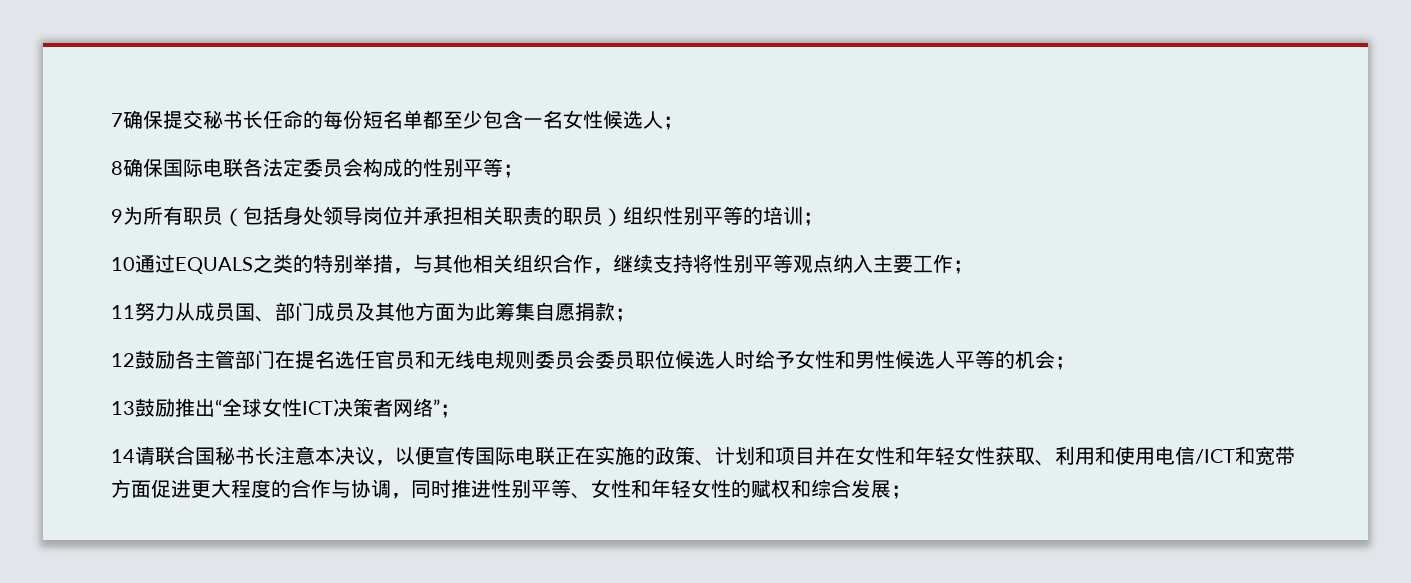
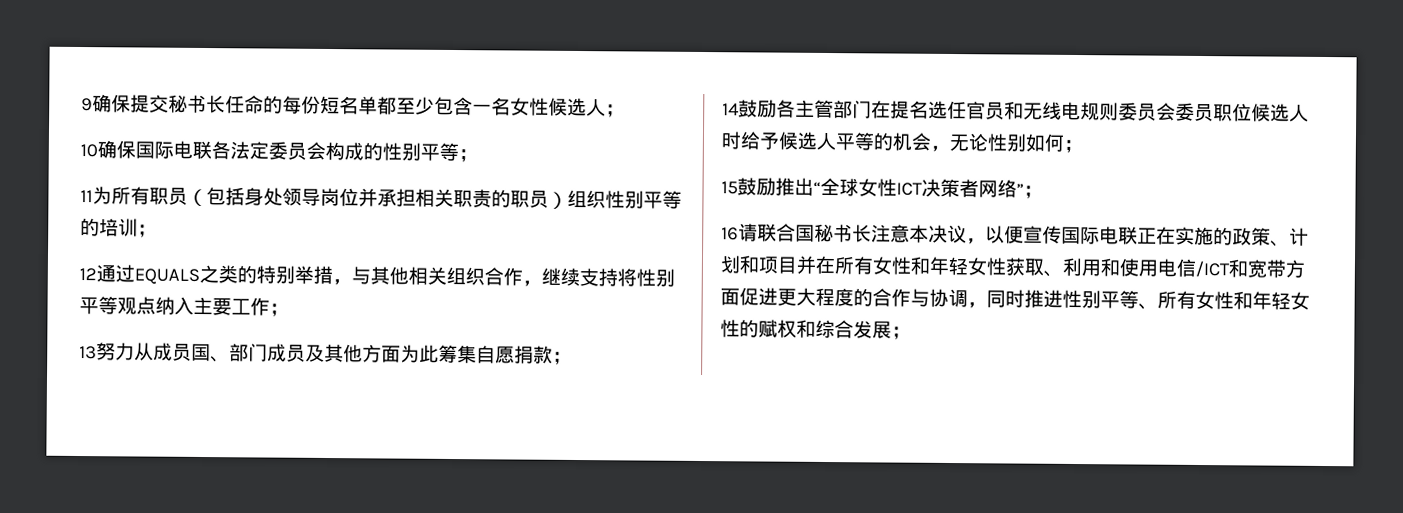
- 7确保提交秘书长任命的每份短名单都至少包含一名女性候选人；
+ 9确保提交秘书长任命的每份短名单都至少包含一名女性候选人；
- 8确保国际电联各法定委员会构成的性别平等；
+ 10确保国际电联各法定委员会构成的性别平等；
- 9为所有职员（包括身处领导岗位并承担相关职责的职员）组织性别平等的培训；
+ 11为所有职员（包括身处领导岗位并承担相关职责的职员）组织性别平等的培训；
- 10通过EQUALS之类的特别举措，与其他相关组织合作，继续支持将性别平等观点纳入主要工作；
+ 12通过EQUALS之类的特别举措，与其他相关组织合作，继续支持将性别平等观点纳入主要工作；
- 11努力从成员国、部门成员及其他方面为此筹集自愿捐款；
+ 13努力从成员国、部门成员及其他方面为此筹集自愿捐款；
- 12鼓励各主管部门在提名选任官员和无线电规则委员会委员职位候选人时给予女性和男性候选人平等的机会；
- 13鼓励推出“全球女性ICT决策者网络”；
+ 14鼓励各主管部门在提名选任官员和无线电规则委员会委员职位候选人时给予候选人平等的机会，无论性别如何；
+ 15鼓励推出“全球女性ICT决策者网络”；
- 14请联合国秘书长注意本决议，以便宣传国际电联正在实施的政策、计划和项目并在女性和年轻女性获取、利用和使用电信/ICT和宽带方面促进更大程度的合作与协调，同时推进性别平等、女性和年轻女性的赋权和综合发展；
+ 16请联合国秘书长注意本决议，以便宣传国际电联正在实施的政策、计划和项目并在所有女性和年轻女性获取、利用和使用电信/ICT和宽带方面促进更大程度的合作与协调，同时推进性别平等、所有女性和年轻女性的赋权和综合发展；

